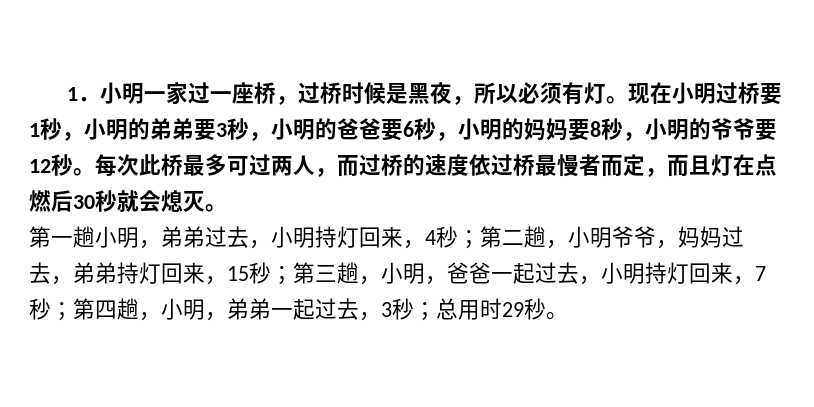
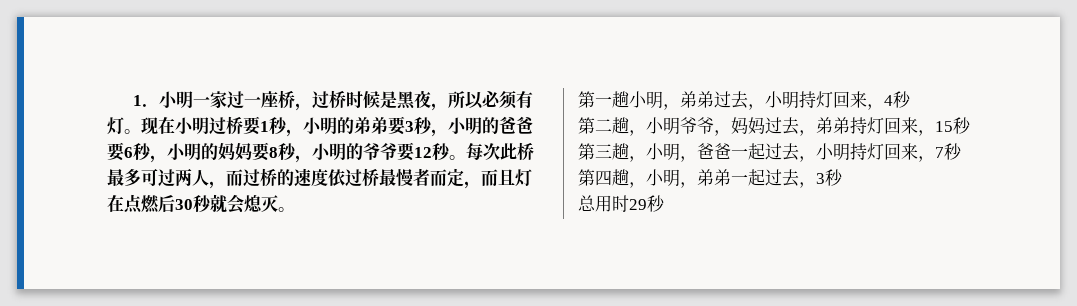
- 第一趟小明，弟弟过去，小明持灯回来，4秒；第二趟，小明爷爷，妈妈过去，弟弟持灯回来，15秒；第三趟，小明，爸爸一起过去，小明持灯回来，7秒；第四趟，小明，弟弟一起过去，3秒；总用时29秒。
+ 第一趟小明，弟弟过去，小明持灯回来，4秒
+ 第二趟，小明爷爷，妈妈过去，弟弟持灯回来，15秒
+ 第三趟，小明，爸爸一起过去，小明持灯回来，7秒
+ 第四趟，小明，弟弟一起过去，3秒
+ 总用时29秒

